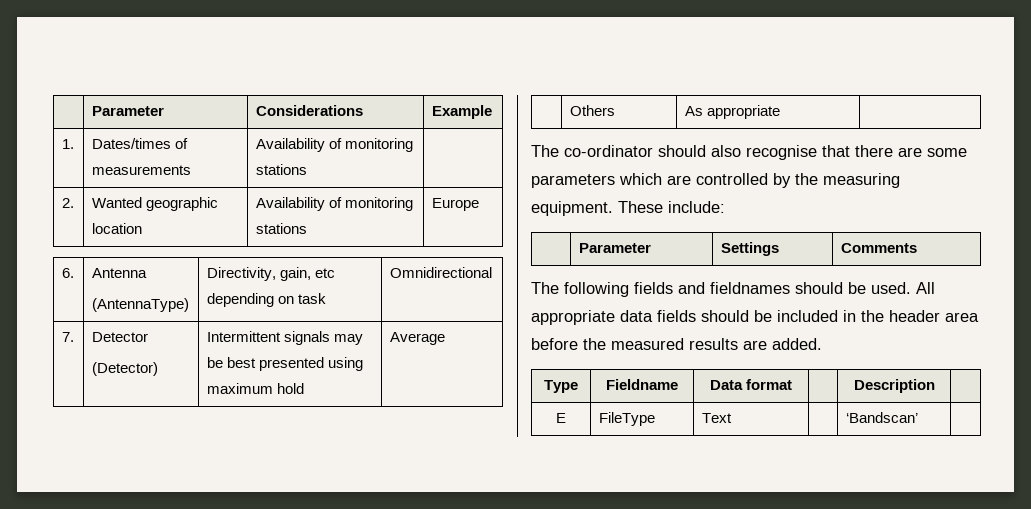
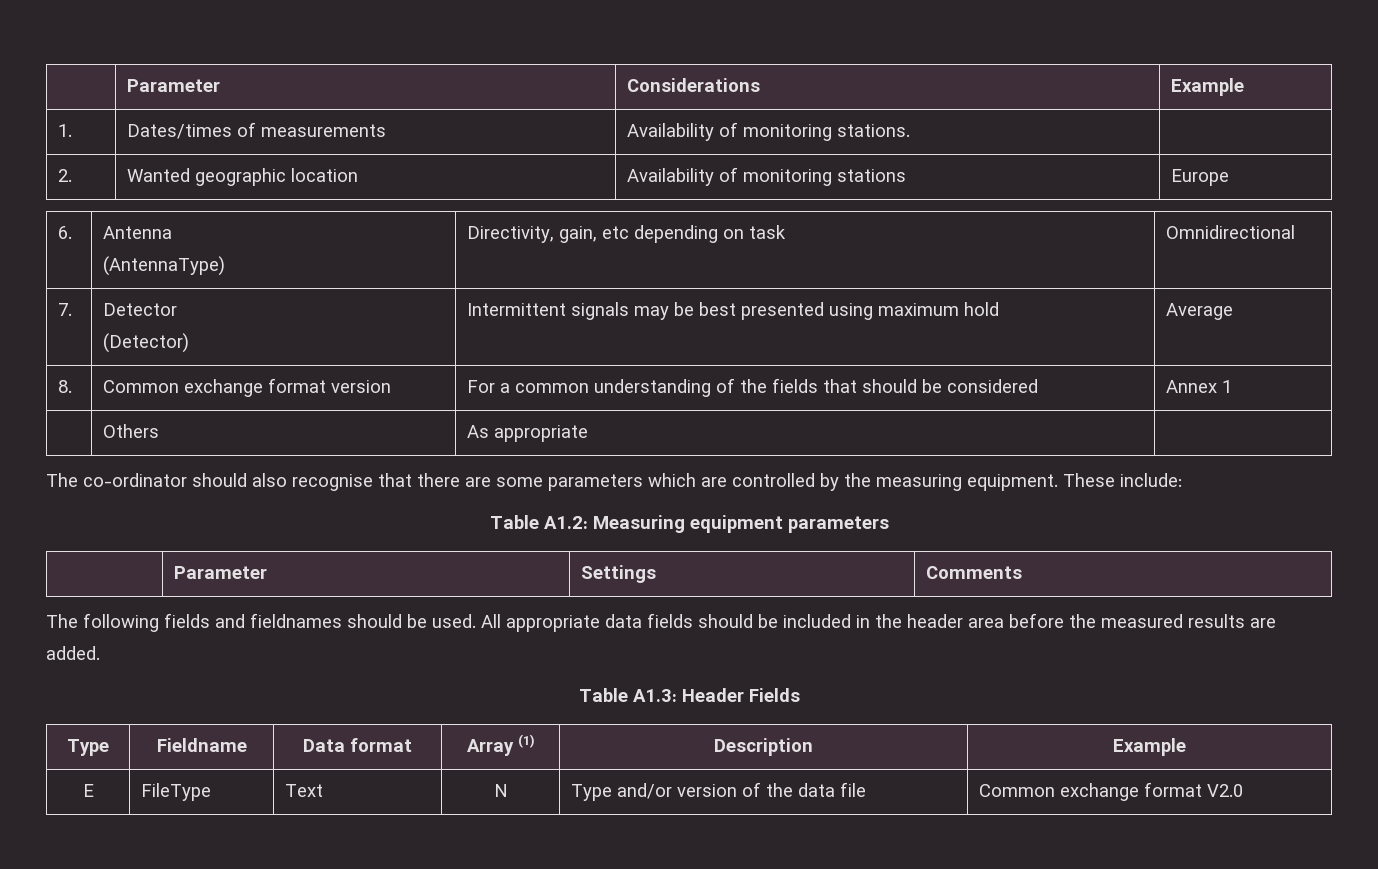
- 1. | Dates/times of measurements | Availability of monitoring stations |
+ 1. | Dates/times of measurements | Availability of monitoring stations. |
+ 8. | Common exchange format version | For a common understanding of the fields that should be considered | Annex 1
+ Table A1.2: Measuring equipment parameters
+ Table A1.3: Header Fields
- Type | Fieldname | Data format | | Description |
+ Type | Fieldname | Data format | Array (1) | Description | Example
- E | FileType | Text | | ‘Bandscan’ |
+ E | FileType | Text | N | Type and/or version of the data file | Common exchange format V2.0

